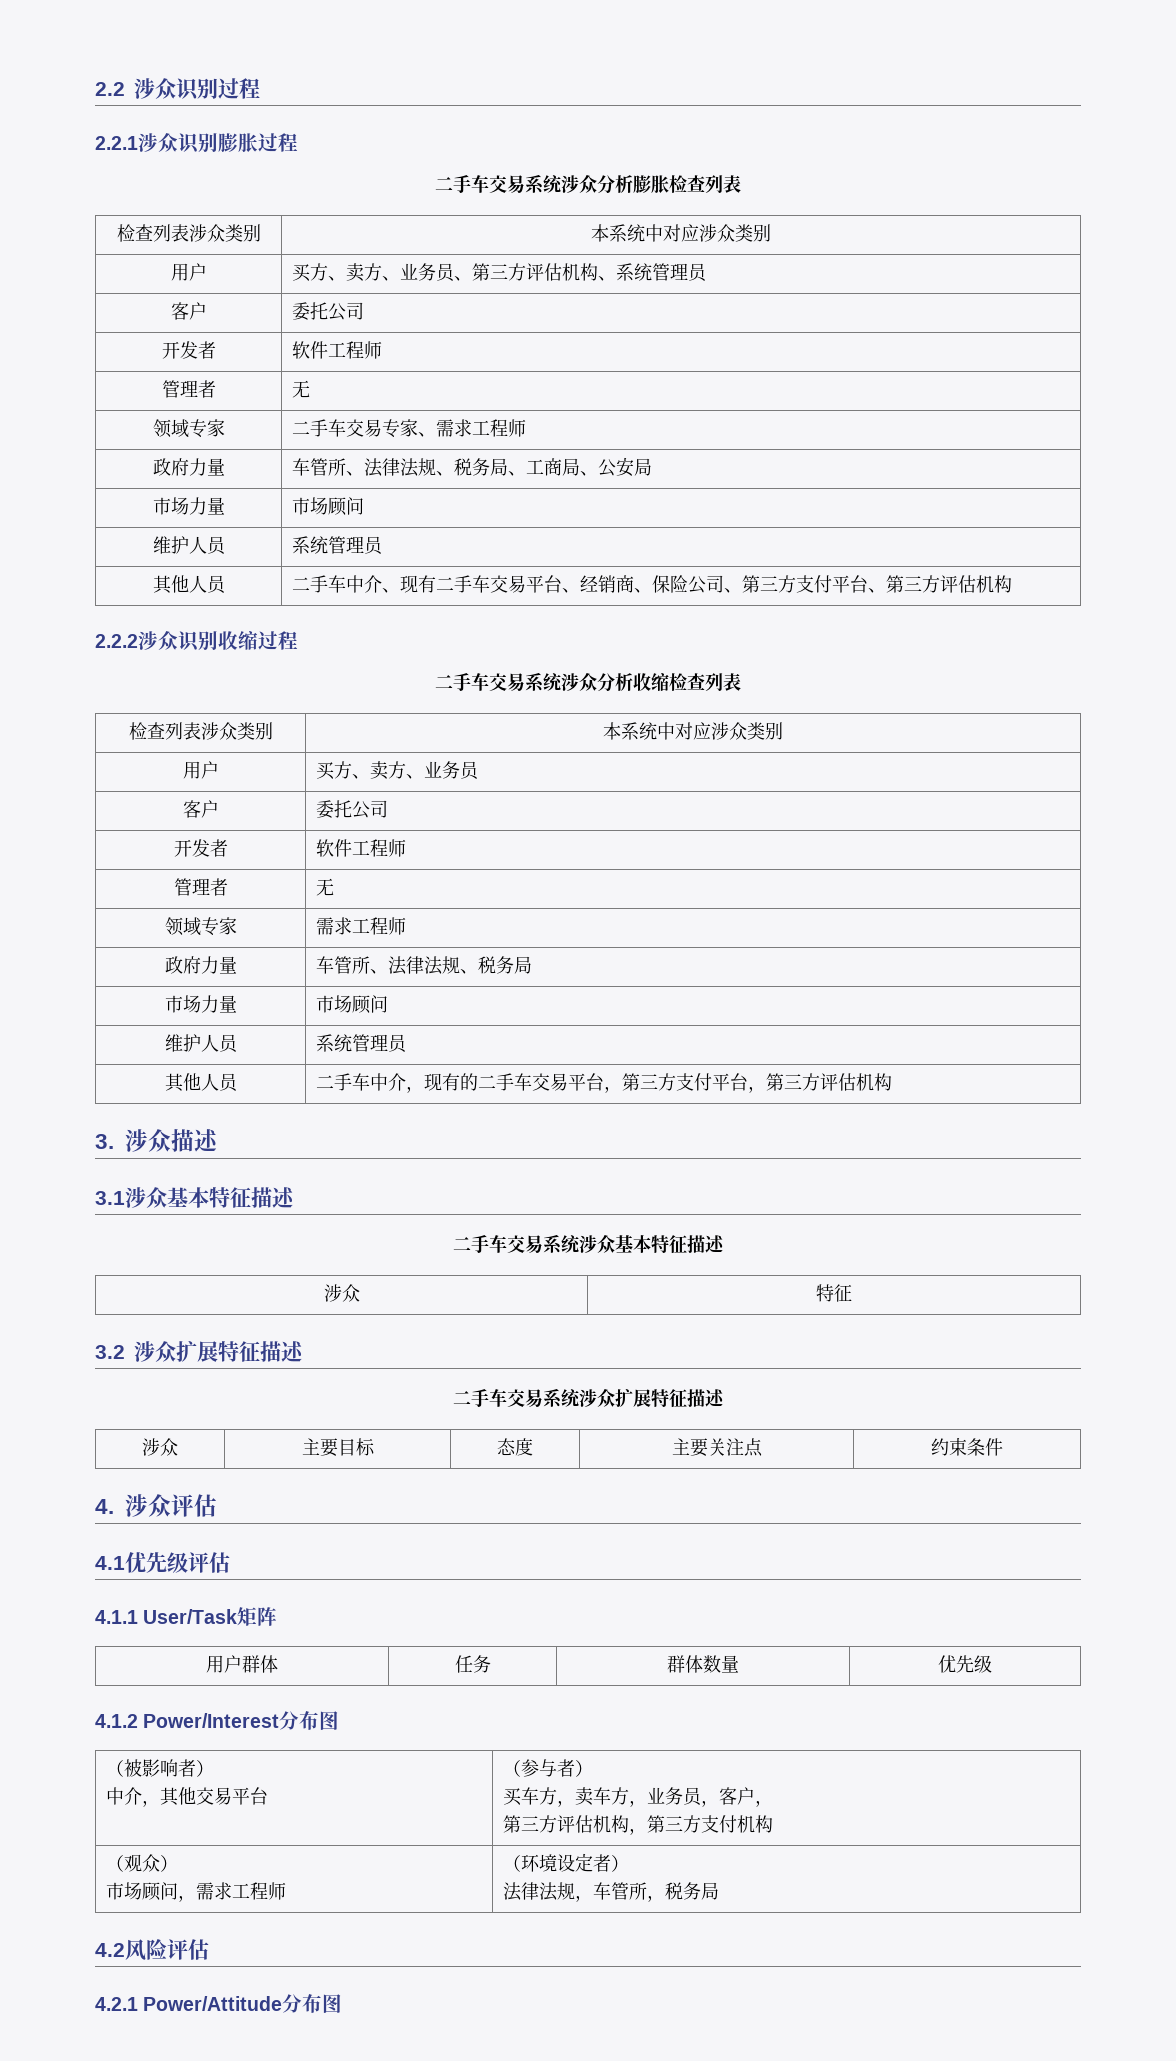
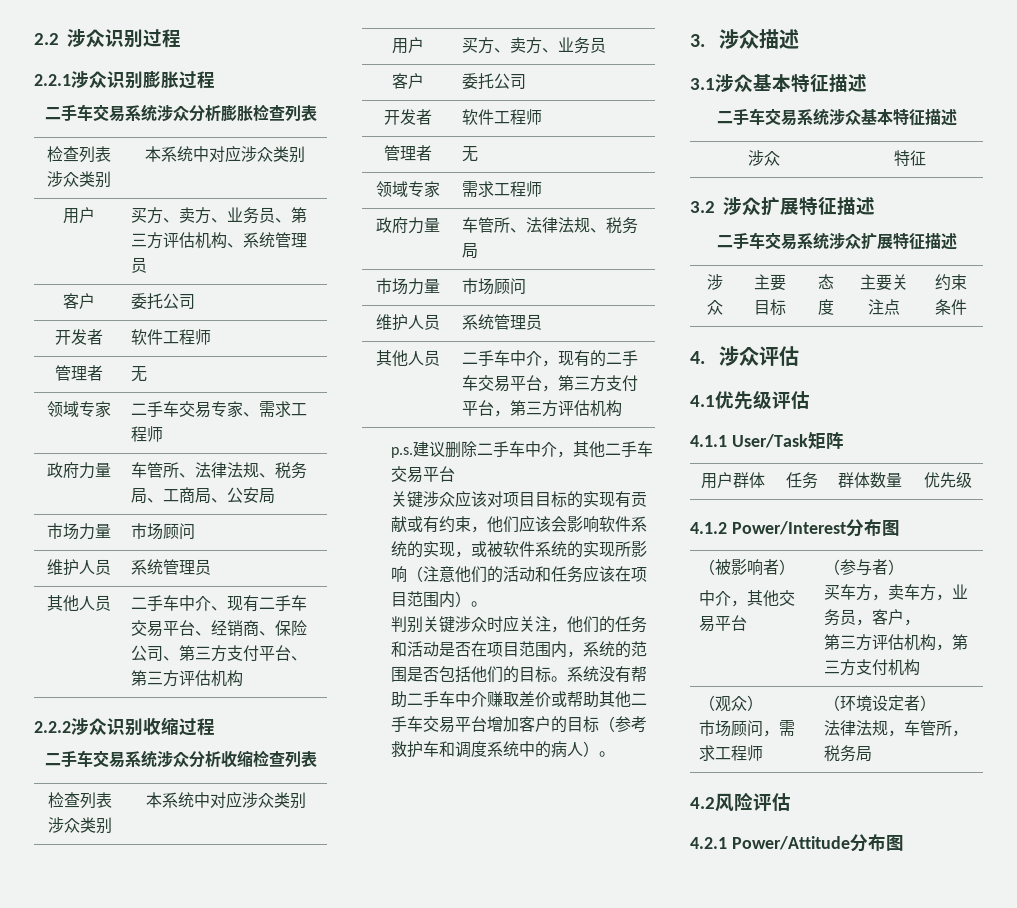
+ p.s.建议删除二手车中介，其他二手车交易平台
+ 关键涉众应该对项目目标的实现有贡献或有约束，他们应该会影响软件系统的实现，或被软件系统的实现所影响（注意他们的活动和任务应该在项目范围内）。
+ 判别关键涉众时应关注，他们的任务和活动是否在项目范围内，系统的范围是否包括他们的目标。系统没有帮助二手车中介赚取差价或帮助其他二手车交易平台增加客户的目标（参考救护车和调度系统中的病人）。

